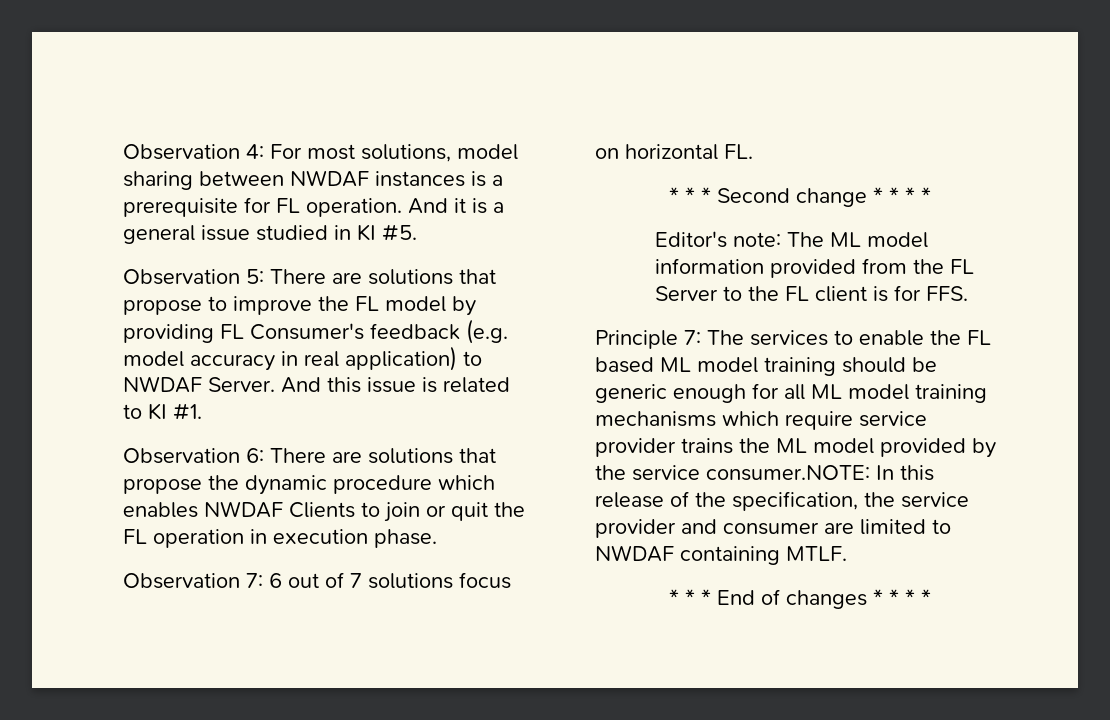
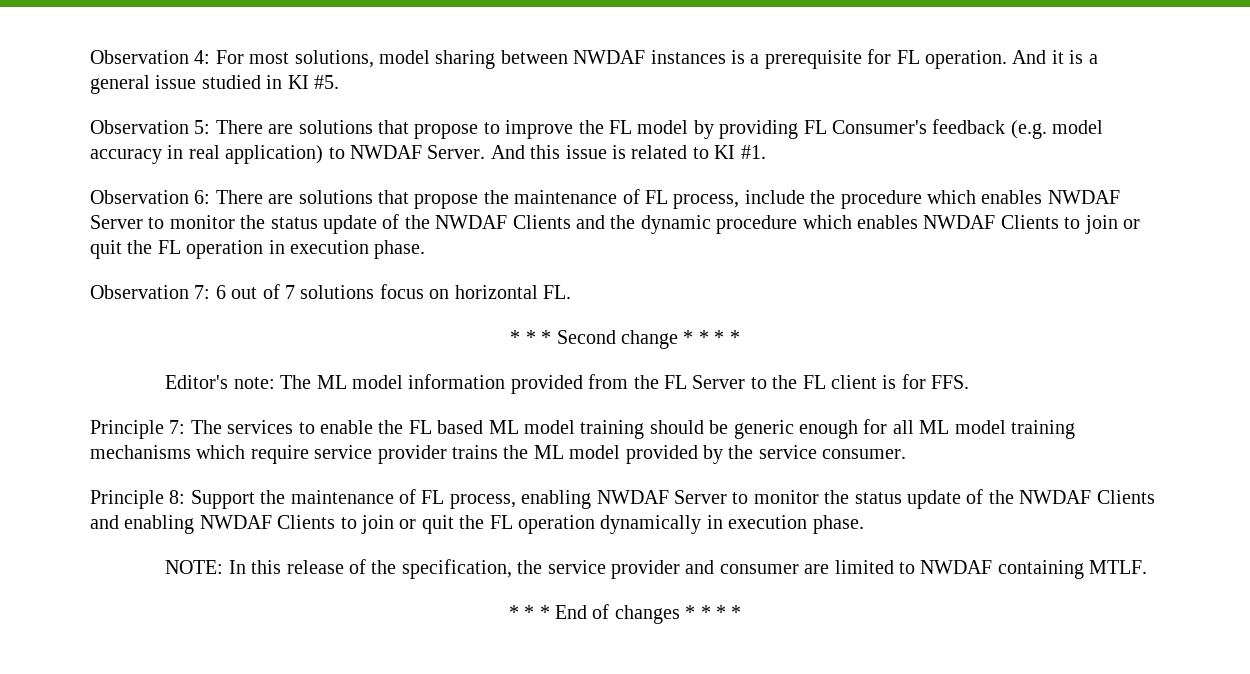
- Observation 6: There are solutions that propose the dynamic procedure which enables NWDAF Clients to join or quit the FL operation in execution phase.
+ Observation 6: There are solutions that propose the maintenance of FL process, include the procedure which enables NWDAF Server to monitor the status update of the NWDAF Clients and the dynamic procedure which enables NWDAF Clients to join or quit the FL operation in execution phase.
- Principle 7: The services to enable the FL based ML model training should be generic enough for all ML model training mechanisms which require service provider trains the ML model provided by the service consumer.NOTE: In this release of the specification, the service provider and consumer are limited to NWDAF containing MTLF.
+ Principle 7: The services to enable the FL based ML model training should be generic enough for all ML model training mechanisms which require service provider trains the ML model provided by the service consumer.
+ Principle 8: Support the maintenance of FL process, enabling NWDAF Server to monitor the status update of the NWDAF Clients and enabling NWDAF Clients to join or quit the FL operation dynamically in execution phase.
+ NOTE: In this release of the specification, the service provider and consumer are limited to NWDAF containing MTLF.

